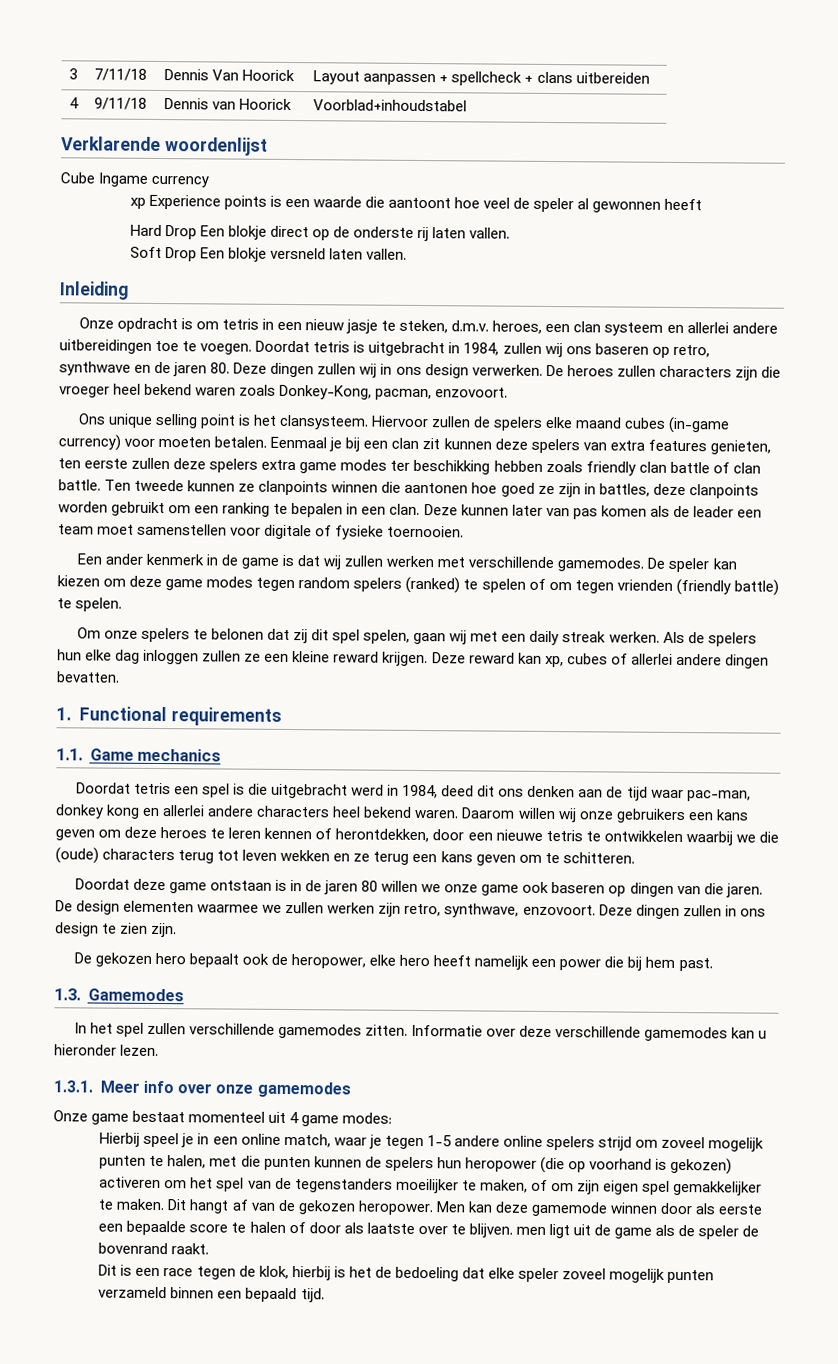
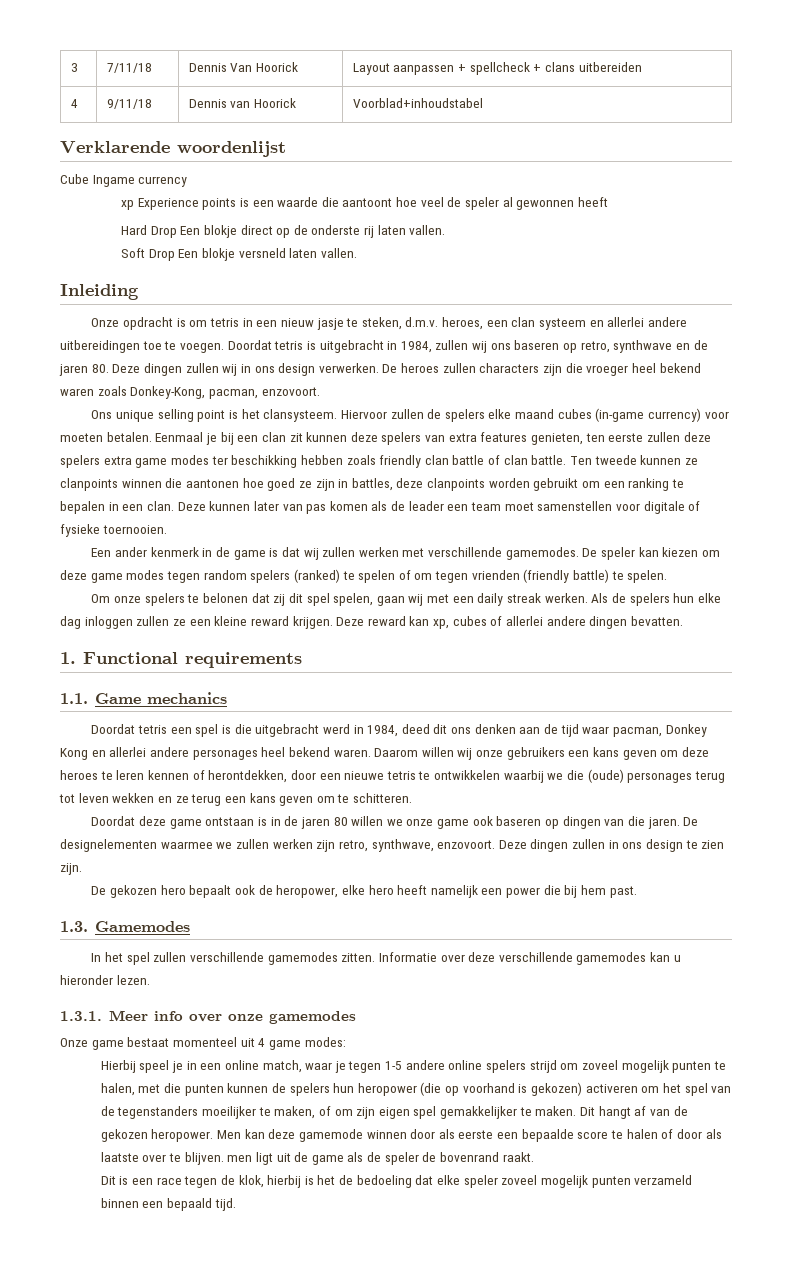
- Doordat tetris een spel is die uitgebracht werd in 1984, deed dit ons denken aan de tijd waar pac-man, donkey kong en allerlei andere characters heel bekend waren.
+ Doordat tetris een spel is die uitgebracht werd in 1984, deed dit ons denken aan de tijd waar pacman, Donkey Kong en allerlei andere personages heel bekend waren.
- Daarom willen wij onze gebruikers een kans geven om deze heroes te leren kennen of herontdekken, door een nieuwe tetris te ontwikkelen waarbij we die (oude) characters terug tot leven wekken en ze terug een kans geven om te schitteren.
+ Daarom willen wij onze gebruikers een kans geven om deze heroes te leren kennen of herontdekken, door een nieuwe tetris te ontwikkelen waarbij we die (oude) personages terug tot leven wekken en ze terug een kans geven om te schitteren.
- De design elementen waarmee we zullen werken zijn retro, synthwave, enzovoort.
+ De designelementen waarmee we zullen werken zijn retro, synthwave, enzovoort.

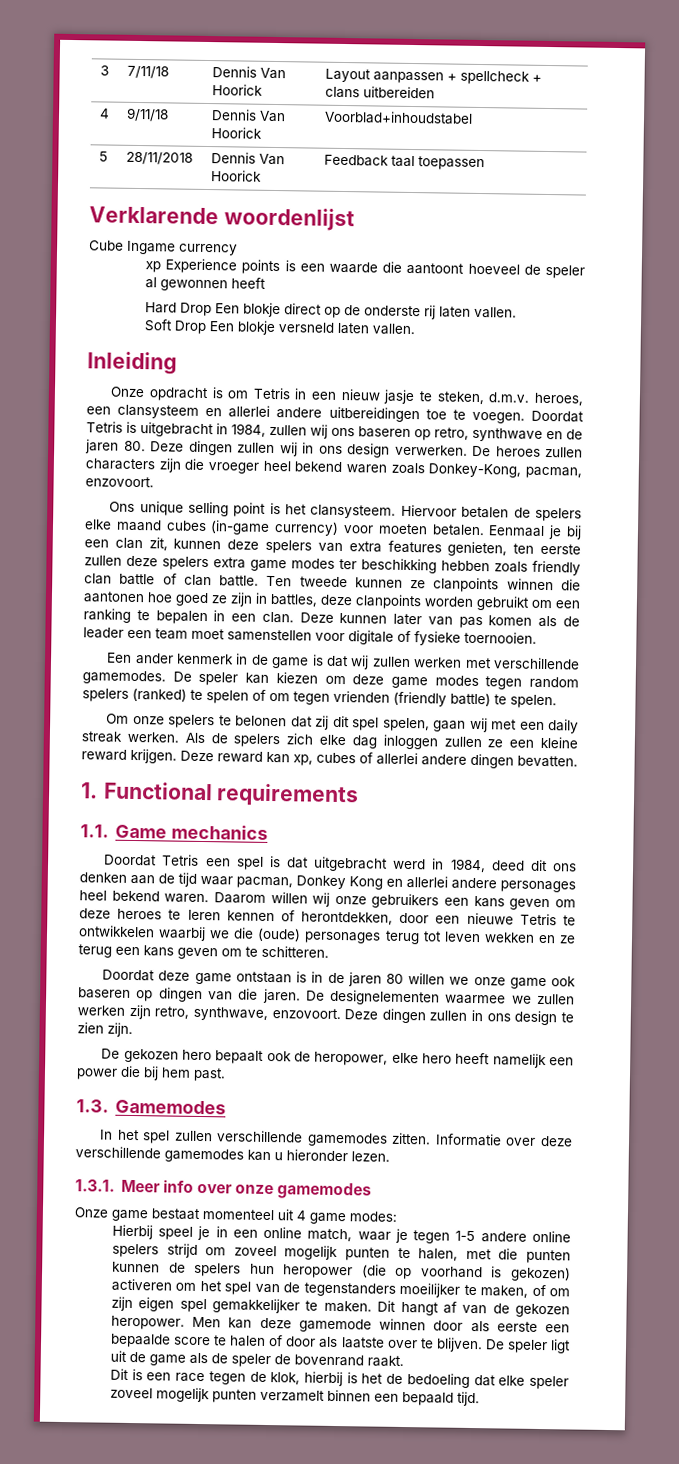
- 4 | 9/11/18 | Dennis van Hoorick | Voorblad+inhoudstabel
+ 4 | 9/11/18 | Dennis Van Hoorick | Voorblad+inhoudstabel
+ 5 | 28/11/2018 | Dennis Van Hoorick | Feedback taal toepassen
- xp Experience points is een waarde die aantoont hoe veel de speler al gewonnen heeft
+ xp Experience points is een waarde die aantoont hoeveel de speler al gewonnen heeft
- Onze opdracht is om tetris in een nieuw jasje te steken, d.m.v. heroes, een clan systeem en allerlei andere uitbereidingen toe te voegen.
+ Onze opdracht is om Tetris in een nieuw jasje te steken, d.m.v. heroes, een clansysteem en allerlei andere uitbereidingen toe te voegen.
- Doordat tetris is uitgebracht in 1984, zullen wij ons baseren op retro, synthwave en de jaren 80. Deze dingen zullen wij in ons design verwerken.
+ Doordat Tetris is uitgebracht in 1984, zullen wij ons baseren op retro, synthwave en de jaren 80. Deze dingen zullen wij in ons design verwerken.
- Hiervoor zullen de spelers elke maand cubes (in-game currency) voor moeten betalen.
+ Hiervoor betalen de spelers elke maand cubes (in-game currency) voor moeten betalen.
- Eenmaal je bij een clan zit kunnen deze spelers van extra features genieten, ten eerste zullen deze spelers extra game modes ter beschikking hebben zoals friendly clan battle of clan battle.
+ Eenmaal je bij een clan zit, kunnen deze spelers van extra features genieten, ten eerste zullen deze spelers extra game modes ter beschikking hebben zoals friendly clan battle of clan battle.
- Als de spelers hun elke dag inloggen zullen ze een kleine reward krijgen.
+ Als de spelers zich elke dag inloggen zullen ze een kleine reward krijgen.
- Doordat tetris een spel is die uitgebracht werd in 1984, deed dit ons denken aan de tijd waar pacman, Donkey Kong en allerlei andere personages heel bekend waren.
+ Doordat Tetris een spel is dat uitgebracht werd in 1984, deed dit ons denken aan de tijd waar pacman, Donkey Kong en allerlei andere personages heel bekend waren.
- Daarom willen wij onze gebruikers een kans geven om deze heroes te leren kennen of herontdekken, door een nieuwe tetris te ontwikkelen waarbij we die (oude) personages terug tot leven wekken en ze terug een kans geven om te schitteren.
+ Daarom willen wij onze gebruikers een kans geven om deze heroes te leren kennen of herontdekken, door een nieuwe Tetris te ontwikkelen waarbij we die (oude) personages terug tot leven wekken en ze terug een kans geven om te schitteren.
- Men kan deze gamemode winnen door als eerste een bepaalde score te halen of door als laatste over te blijven. men ligt uit de game als de speler de bovenrand raakt.
+ Men kan deze gamemode winnen door als eerste een bepaalde score te halen of door als laatste over te blijven. De speler ligt uit de game als de speler de bovenrand raakt.
- Dit is een race tegen de klok, hierbij is het de bedoeling dat elke speler zoveel mogelijk punten verzameld binnen een bepaald tijd.
+ Dit is een race tegen de klok, hierbij is het de bedoeling dat elke speler zoveel mogelijk punten verzamelt binnen een bepaald tijd.

